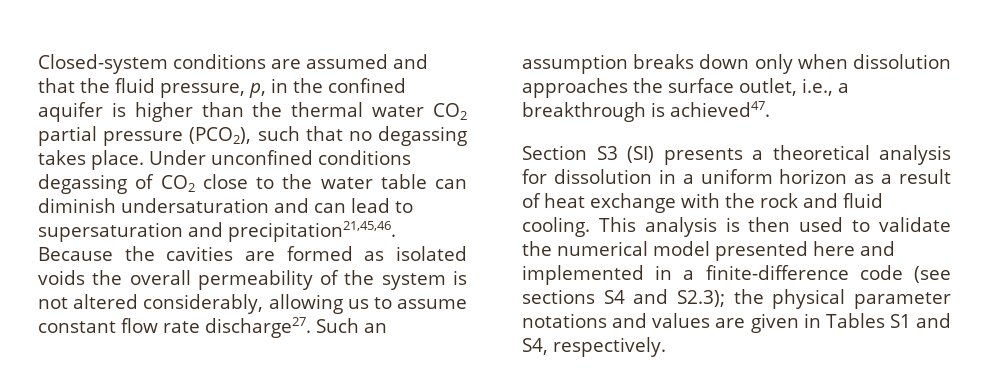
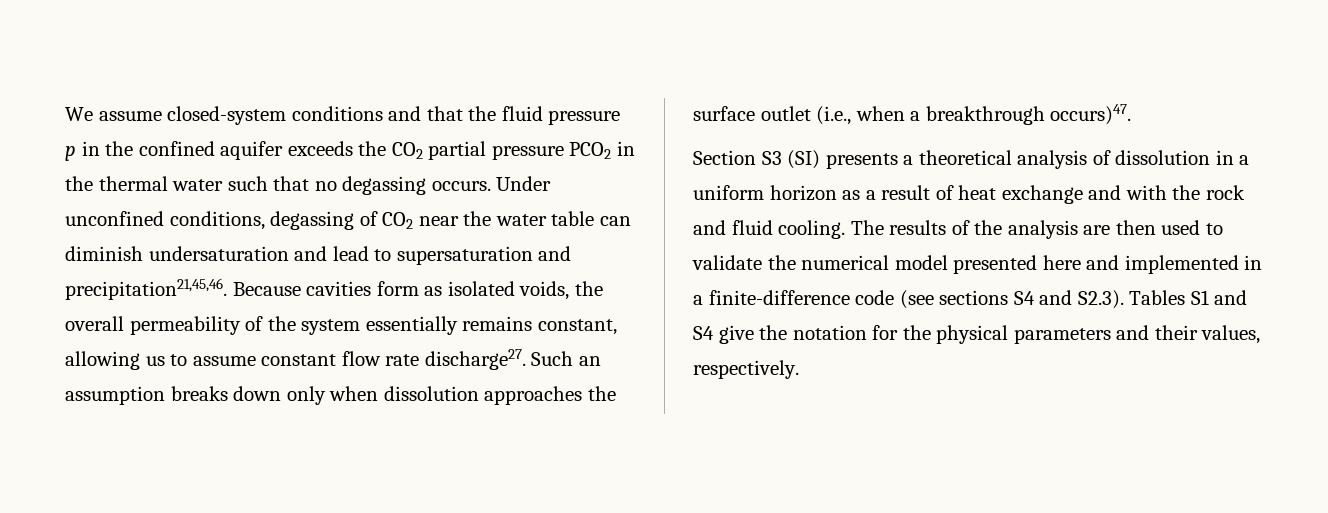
- Closed-system conditions are assumed and that the fluid pressure, p, in the confined aquifer is higher than the thermal water CO2 partial pressure (PCO2), such that no degassing takes place.
+ We assume closed-system conditions and that the fluid pressure p in the confined aquifer exceeds the CO2 partial pressure PCO2 in the thermal water such that no degassing occurs.
- Under unconfined conditions degassing of CO2 close to the water table can diminish undersaturation and can lead to supersaturation and precipitation21,45,46.
+ Under unconfined conditions, degassing of CO2 near the water table can diminish undersaturation and lead to supersaturation and precipitation21,45,46.
- Because the cavities are formed as isolated voids the overall permeability of the system is not altered considerably, allowing us to assume constant flow rate discharge27.
+ Because cavities form as isolated voids, the overall permeability of the system essentially remains constant, allowing us to assume constant flow rate discharge27.
- Such an assumption breaks down only when dissolution approaches the surface outlet, i.e., a breakthrough is achieved47.
+ Such an assumption breaks down only when dissolution approaches the surface outlet (i.e., when a breakthrough occurs)47.
- Section S3 (SI) presents a theoretical analysis for dissolution in a uniform horizon as a result of heat exchange with the rock and fluid cooling.
+ Section S3 (SI) presents a theoretical analysis of dissolution in a uniform horizon as a result of heat exchange and with the rock and fluid cooling.
- This analysis is then used to validate the numerical model presented here and implemented in a finite-difference code (see sections S4 and S2.3); the physical parameter notations and values are given in Tables S1 and S4, respectively.
+ The results of the analysis are then used to validate the numerical model presented here and implemented in a finite-difference code (see sections S4 and S2.3). Tables S1 and S4 give the notation for the physical parameters and their values, respectively.

